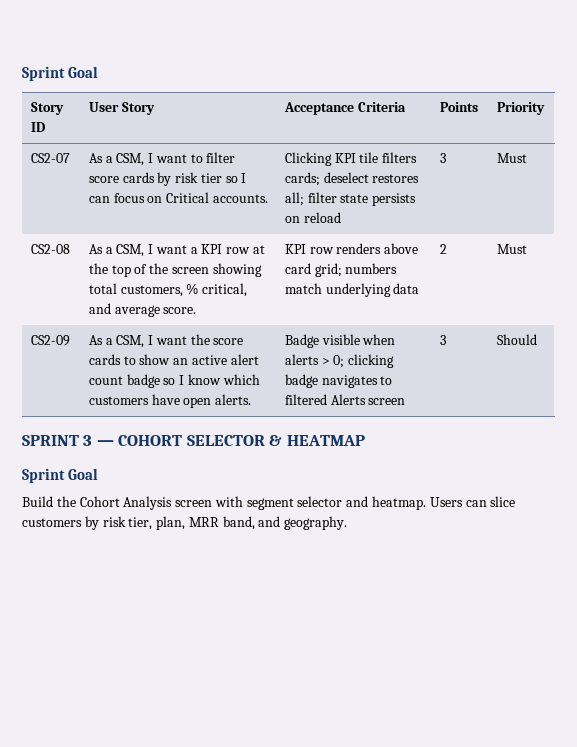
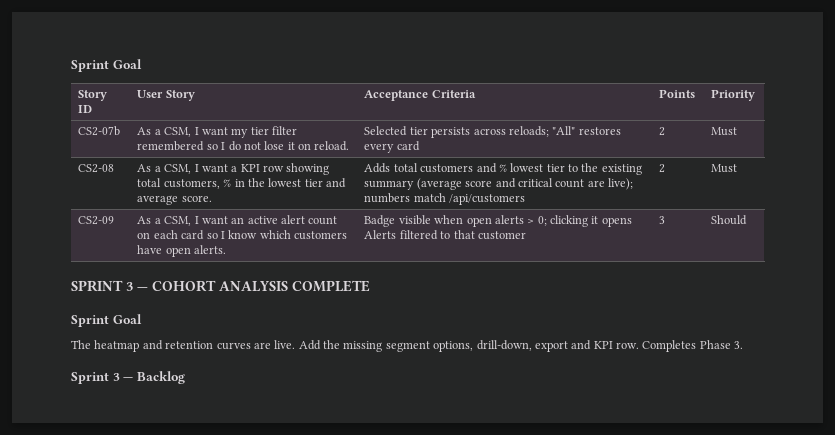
- CS2-07 | As a CSM, I want to filter score cards by risk tier so I can focus on Critical accounts. | Clicking KPI tile filters cards; deselect restores all; filter state persists on reload | 3 | Must
+ CS2-07b | As a CSM, I want my tier filter remembered so I do not lose it on reload. | Selected tier persists across reloads; "All" restores every card | 2 | Must
- As a CSM, I want a KPI row at the top of the screen showing total customers, % critical, and average score. | KPI row renders above card grid; numbers match underlying data
+ As a CSM, I want a KPI row showing total customers, % in the lowest tier and average score. | Adds total customers and % lowest tier to the existing summary (average score and critical count are live); numbers match /api/customers
- CS2-09 | As a CSM, I want the score cards to show an active alert count badge so I know which customers have open alerts. | Badge visible when alerts > 0; clicking badge navigates to filtered Alerts screen | 3 | Should
+ CS2-09 | As a CSM, I want an active alert count on each card so I know which customers have open alerts. | Badge visible when open alerts > 0; clicking it opens Alerts filtered to that customer | 3 | Should
- SPRINT 3 — COHORT SELECTOR & HEATMAP
+ SPRINT 3 — COHORT ANALYSIS COMPLETE
  Sprint Goal
- Build the Cohort Analysis screen with segment selector and heatmap. Users can slice customers by risk tier, plan, MRR band, and geography.
+ The heatmap and retention curves are live. Add the missing segment options, drill-down, export and KPI row. Completes Phase 3.
+ Sprint 3 — Backlog

